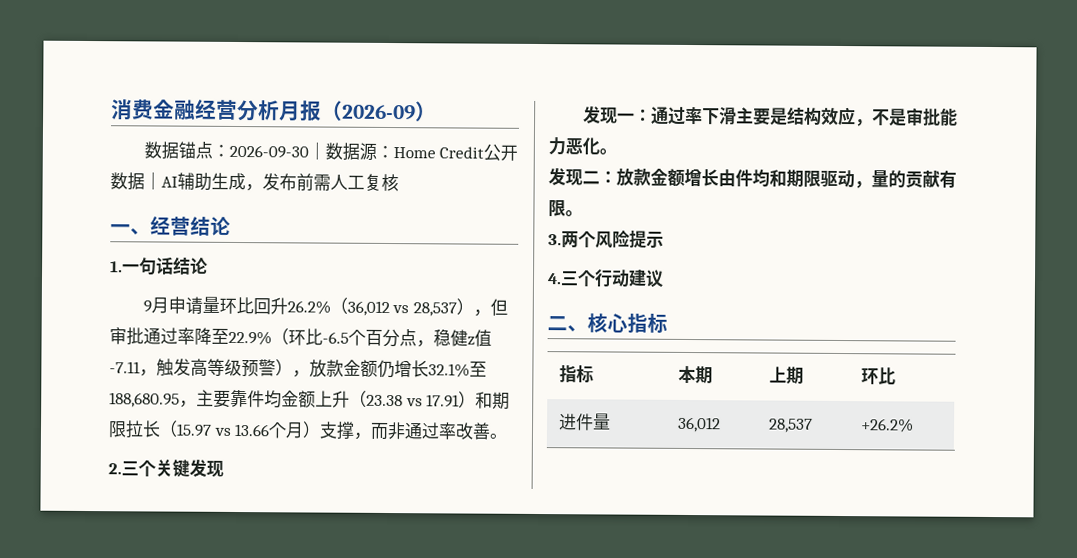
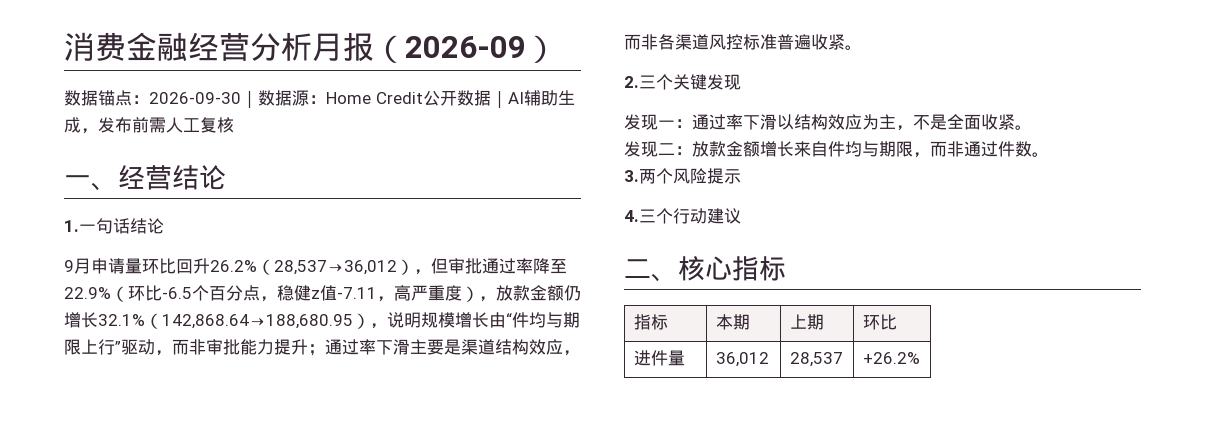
- 9月申请量环比回升26.2%（36,012 vs 28,537），但审批通过率降至22.9%（环比-6.5个百分点，稳健z值-7.11，触发高等级预警），放款金额仍增长32.1%至188,680.95，主要靠件均金额上升（23.38 vs 17.91）和期限拉长（15.97 vs 13.66个月）支撑，而非通过率改善。
+ 9月申请量环比回升26.2%（28,537→36,012），但审批通过率降至22.9%（环比-6.5个百分点，稳健z值-7.11，高严重度），放款金额仍增长32.1%（142,868.64→188,680.95），说明规模增长由“件均与期限上行”驱动，而非审批能力提升；通过率下滑主要是渠道结构效应，而非各渠道风控标准普遍收紧。
- 发现一：通过率下滑主要是结构效应，不是审批能力恶化。
+ 发现一：通过率下滑以结构效应为主，不是全面收紧。
- 发现二：放款金额增长由件均和期限驱动，量的贡献有限。
+ 发现二：放款金额增长来自件均与期限，而非通过件数。

